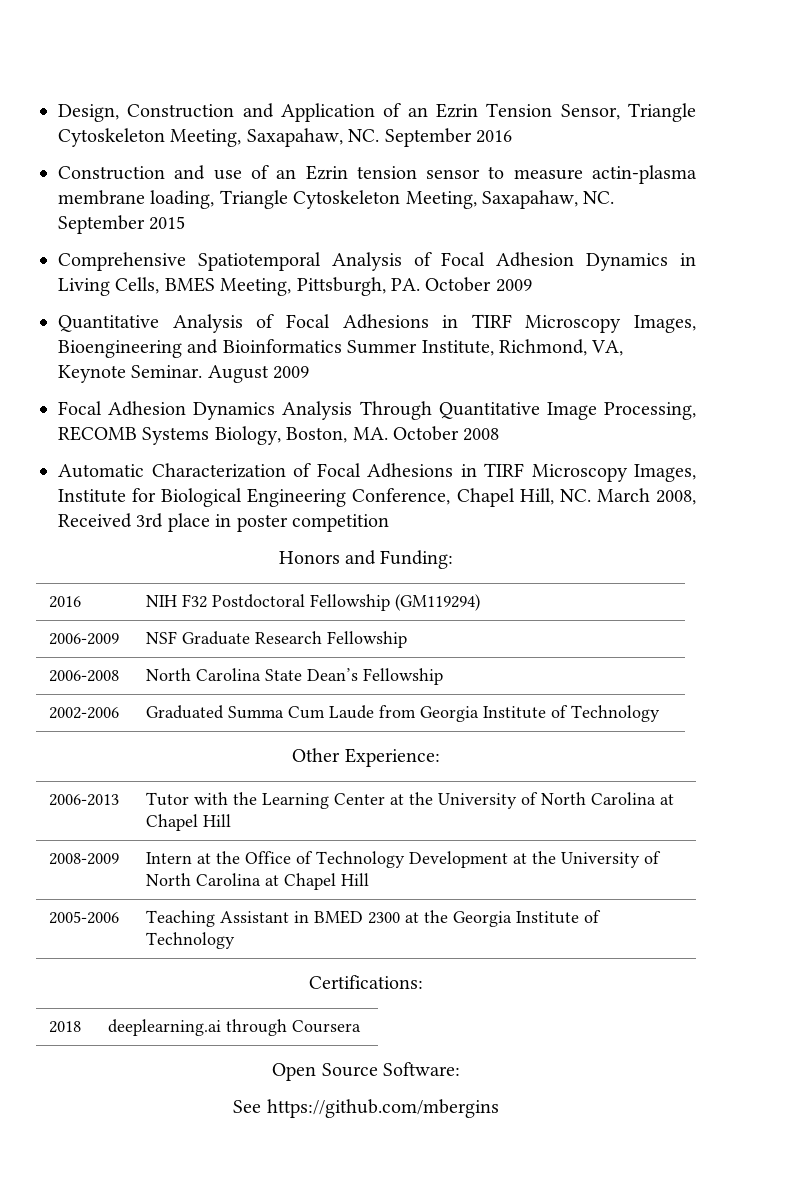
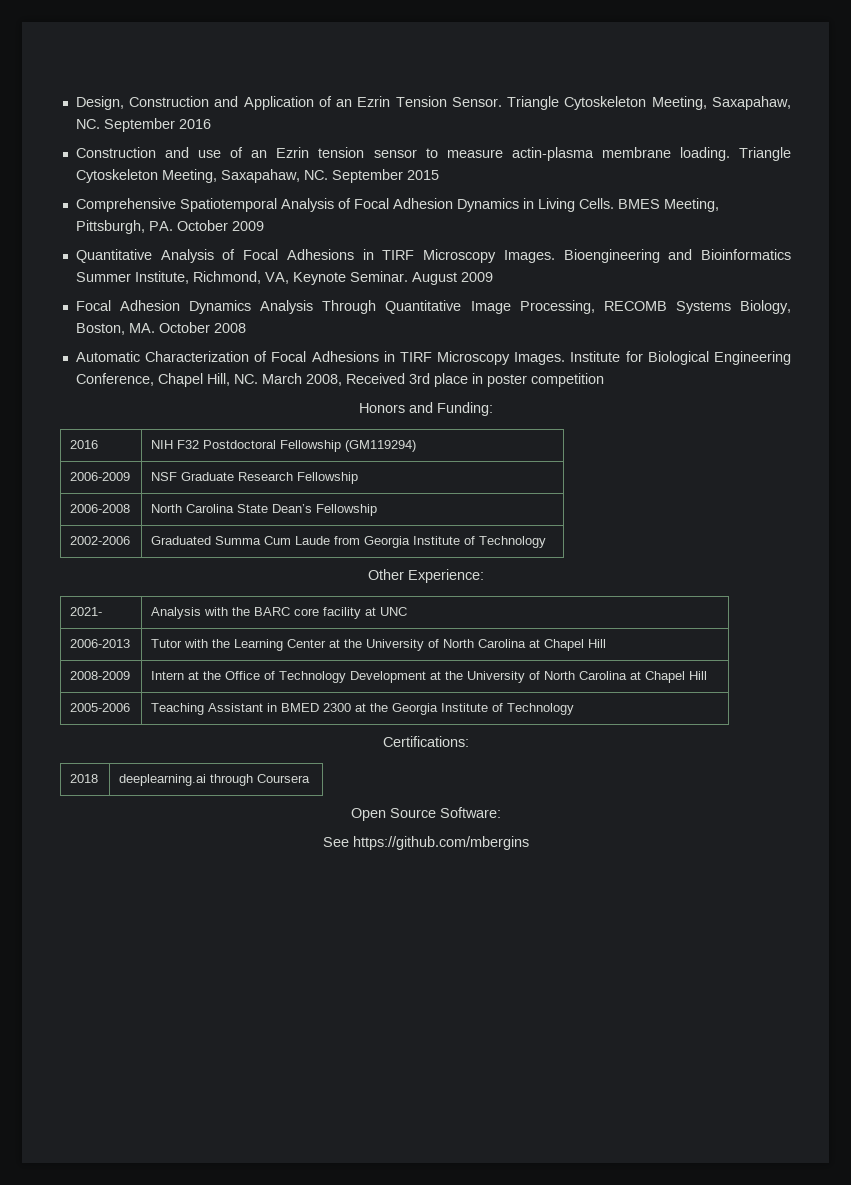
- Design, Construction and Application of an Ezrin Tension Sensor, Triangle Cytoskeleton Meeting, Saxapahaw, NC. September 2016
+ Design, Construction and Application of an Ezrin Tension Sensor. Triangle Cytoskeleton Meeting, Saxapahaw, NC. September 2016
- Construction and use of an Ezrin tension sensor to measure actin-plasma membrane loading, Triangle Cytoskeleton Meeting, Saxapahaw, NC. September 2015
+ Construction and use of an Ezrin tension sensor to measure actin-plasma membrane loading. Triangle Cytoskeleton Meeting, Saxapahaw, NC. September 2015
- Comprehensive Spatiotemporal Analysis of Focal Adhesion Dynamics in Living Cells, BMES Meeting, Pittsburgh, PA. October 2009
+ Comprehensive Spatiotemporal Analysis of Focal Adhesion Dynamics in Living Cells. BMES Meeting, Pittsburgh, PA. October 2009
- Quantitative Analysis of Focal Adhesions in TIRF Microscopy Images, Bioengineering and Bioinformatics Summer Institute, Richmond, VA, Keynote Seminar.
+ Quantitative Analysis of Focal Adhesions in TIRF Microscopy Images. Bioengineering and Bioinformatics Summer Institute, Richmond, VA, Keynote Seminar.
- Automatic Characterization of Focal Adhesions in TIRF Microscopy Images, Institute for Biological Engineering Conference, Chapel Hill, NC. March 2008, Received 3rd place in poster competition
+ Automatic Characterization of Focal Adhesions in TIRF Microscopy Images. Institute for Biological Engineering Conference, Chapel Hill, NC. March 2008, Received 3rd place in poster competition
+ 2021- | Analysis with the BARC core facility at UNC

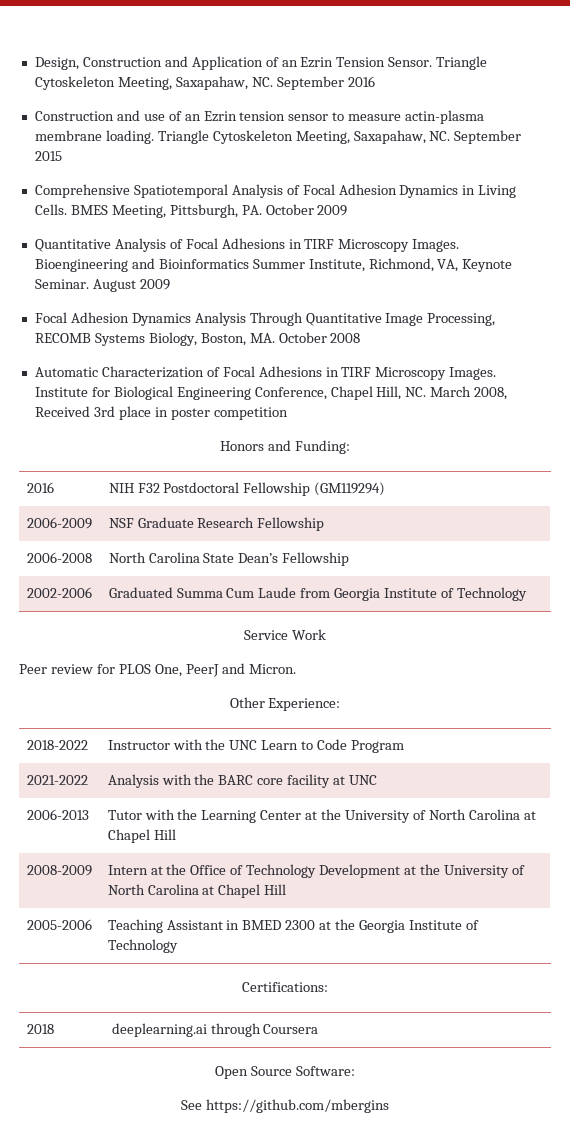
+ Service Work
+ Peer review for PLOS One, PeerJ and Micron.
  Other Experience:
- 2021- | Analysis with the BARC core facility at UNC
+ 2018-2022 | Instructor with the UNC Learn to Code Program
+ 2021-2022 | Analysis with the BARC core facility at UNC

